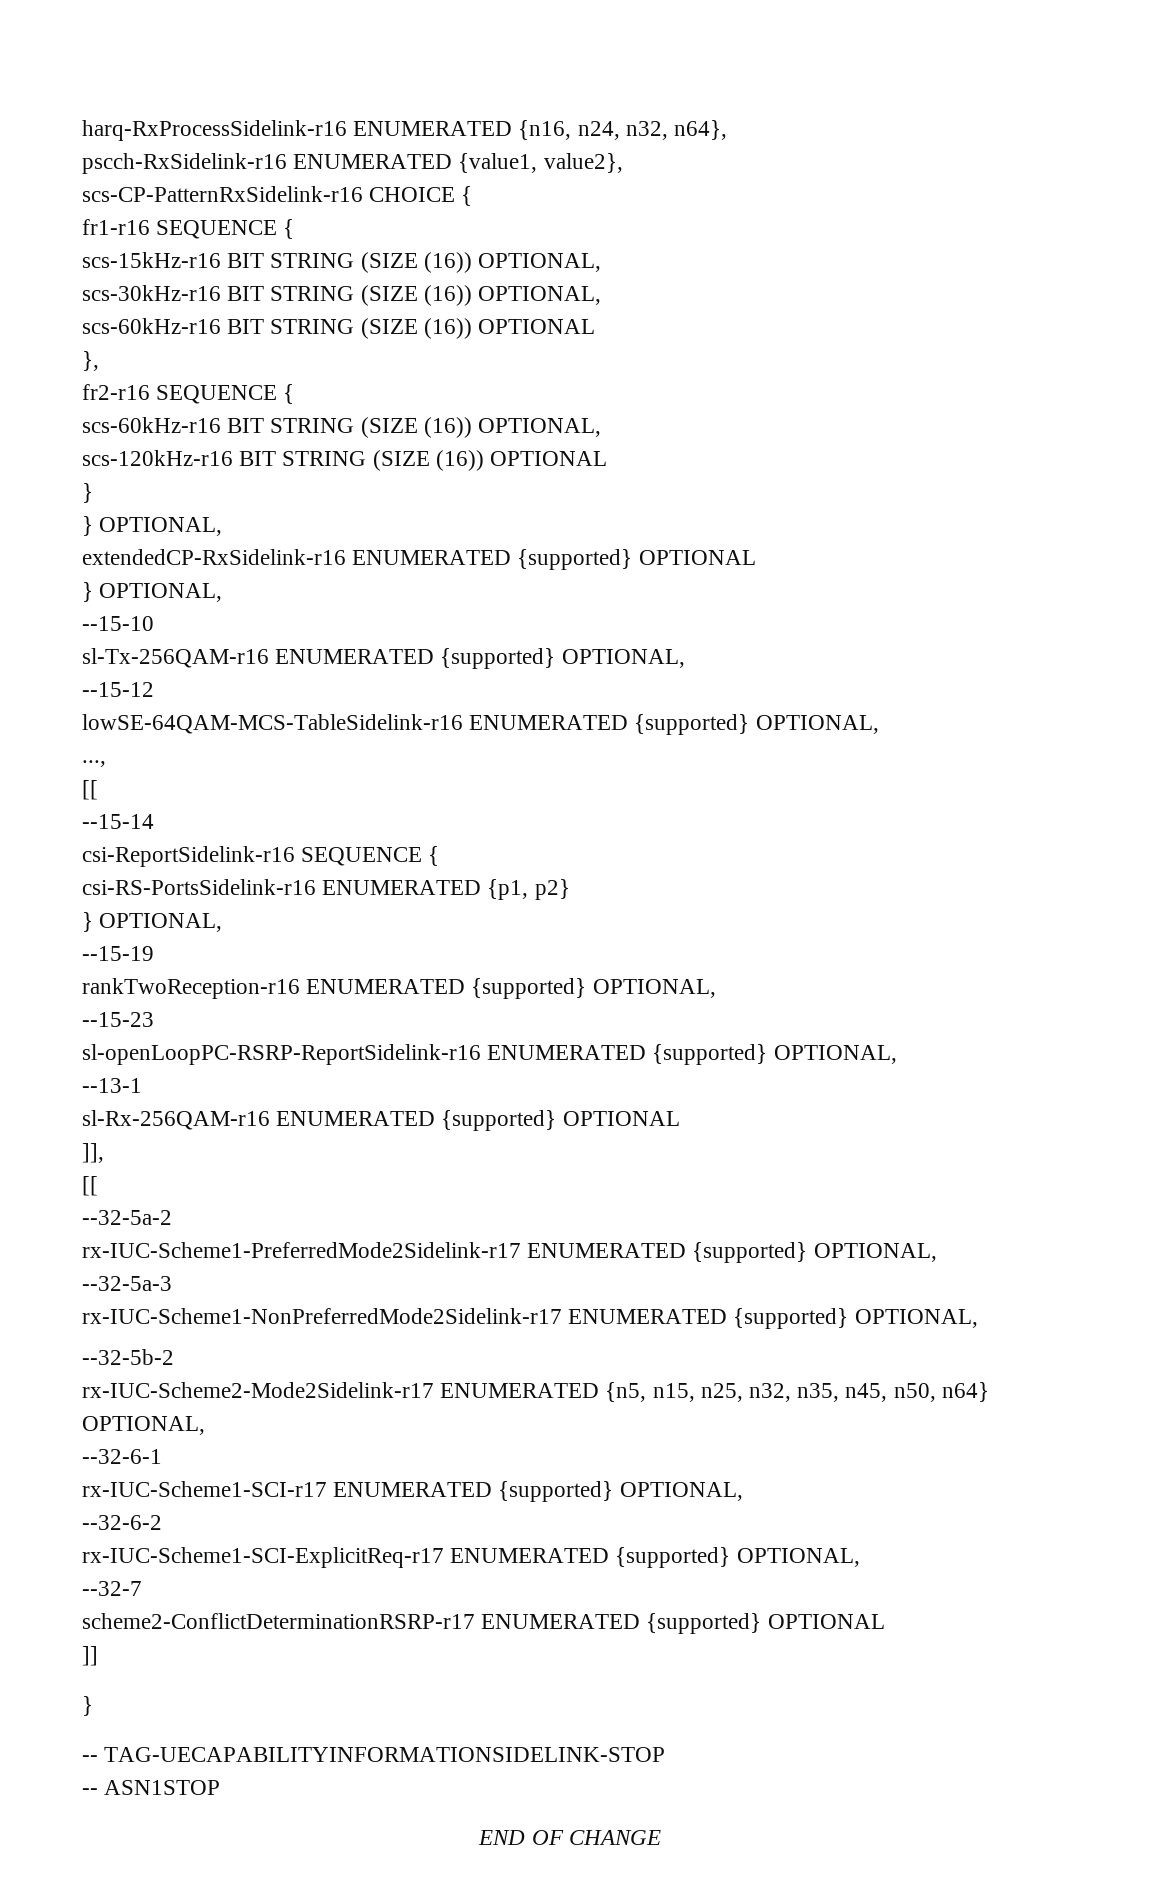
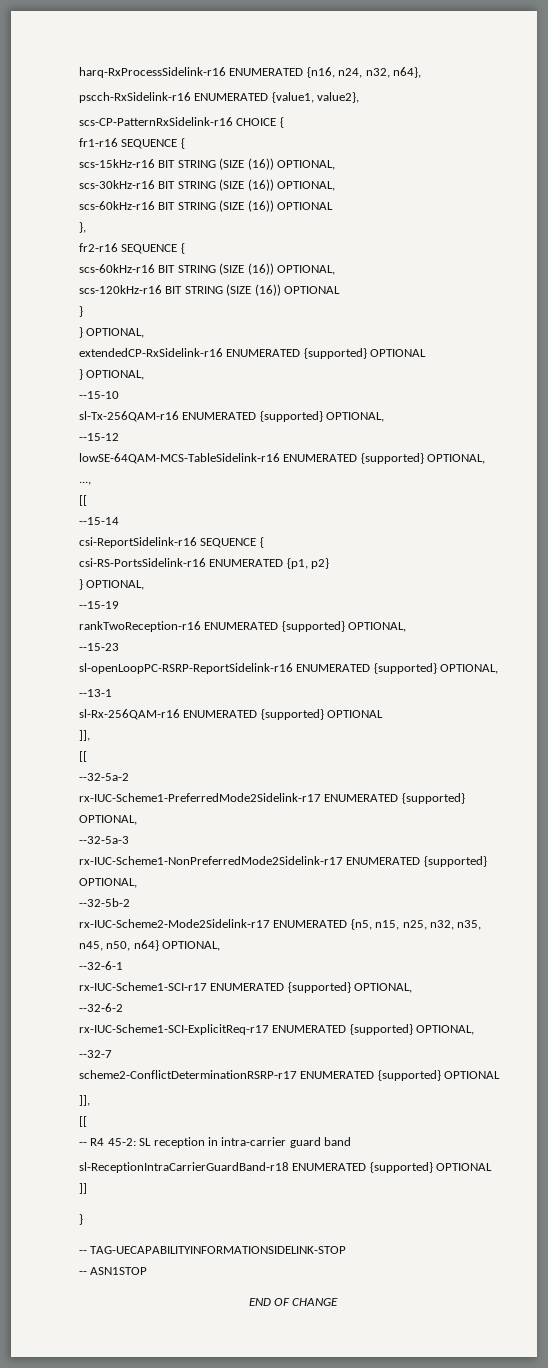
  scheme2-ConflictDeterminationRSRP-r17 ENUMERATED {supported} OPTIONAL
+ ]],
+ [[
+ -- R4 45-2: SL reception in intra-carrier guard band
+ sl-ReceptionIntraCarrierGuardBand-r18 ENUMERATED {supported} OPTIONAL

